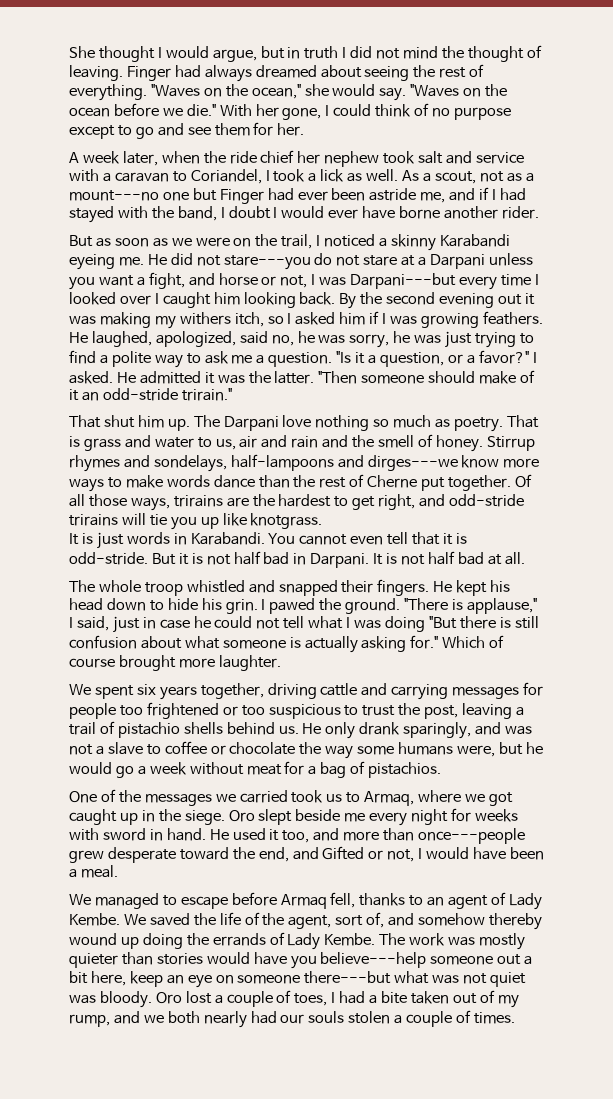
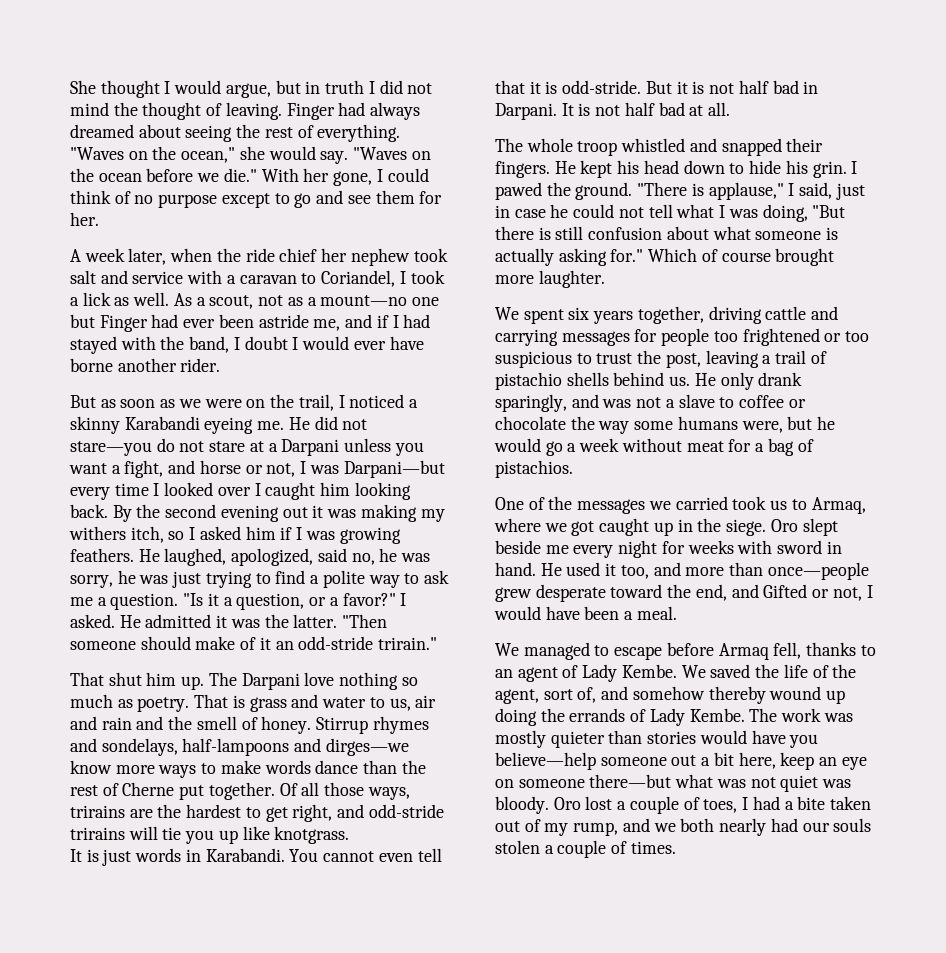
- As a scout, not as a mount---no one but Finger had ever been astride me, and if I had stayed with the band, I doubt I would ever have borne another rider.
+ As a scout, not as a mount—no one but Finger had ever been astride me, and if I had stayed with the band, I doubt I would ever have borne another rider.
- He did not stare---you do not stare at a Darpani unless you want a fight, and horse or not, I was Darpani---but every time I looked over I caught him looking back.
+ He did not stare—you do not stare at a Darpani unless you want a fight, and horse or not, I was Darpani—but every time I looked over I caught him looking back.
- Stirrup rhymes and sondelays, half-lampoons and dirges---we know more ways to make words dance than the rest of Cherne put together.
+ Stirrup rhymes and sondelays, half-lampoons and dirges—we know more ways to make words dance than the rest of Cherne put together.
- "There is applause," I said, just in case he could not tell what I was doing "But there is still confusion about what someone is actually asking for."
+ "There is applause," I said, just in case he could not tell what I was doing, "But there is still confusion about what someone is actually asking for."
- He used it too, and more than once---people grew desperate toward the end, and Gifted or not, I would have been a meal.
+ He used it too, and more than once—people grew desperate toward the end, and Gifted or not, I would have been a meal.
- The work was mostly quieter than stories would have you believe---help someone out a bit here, keep an eye on someone there---but what was not quiet was bloody.
+ The work was mostly quieter than stories would have you believe—help someone out a bit here, keep an eye on someone there—but what was not quiet was bloody.

